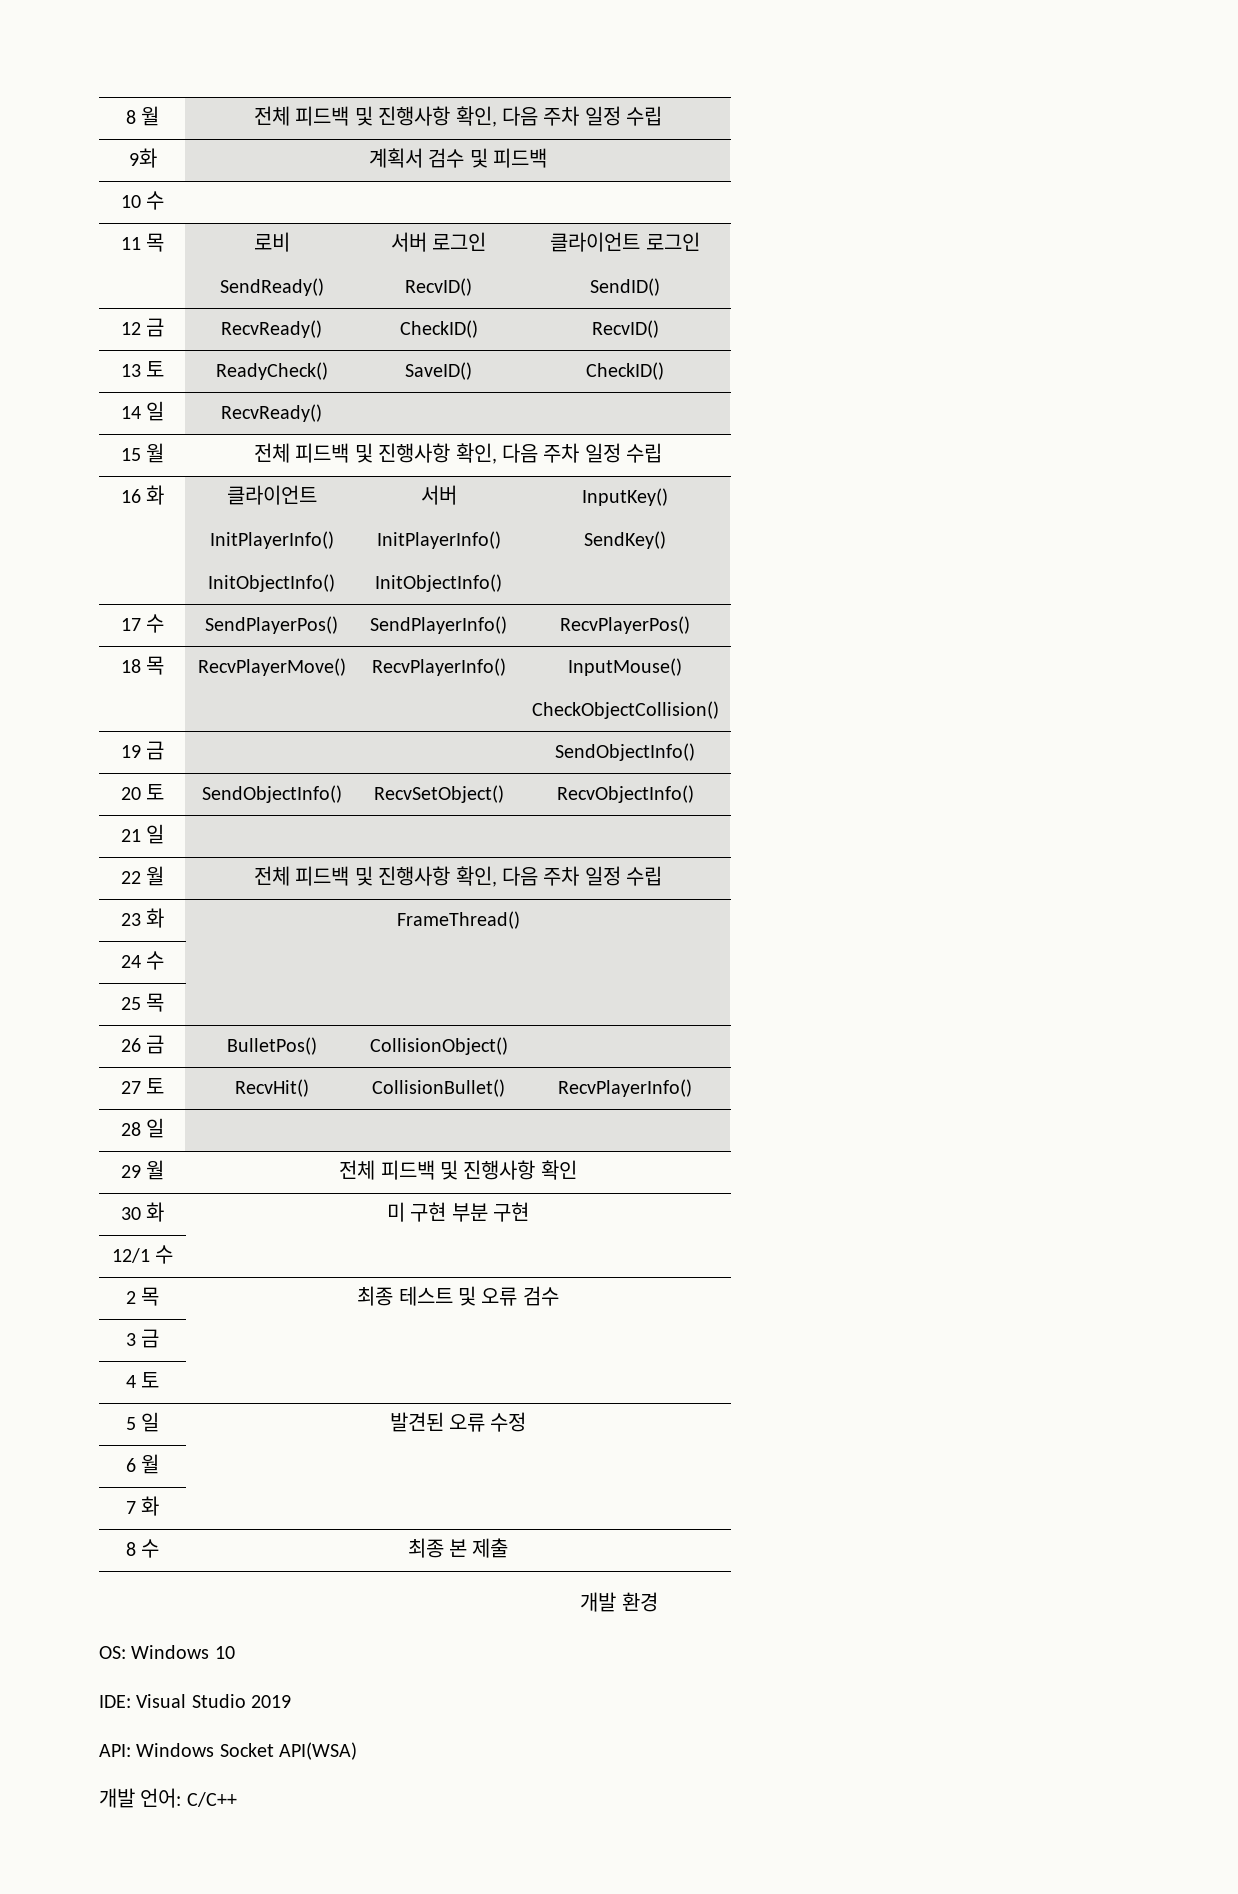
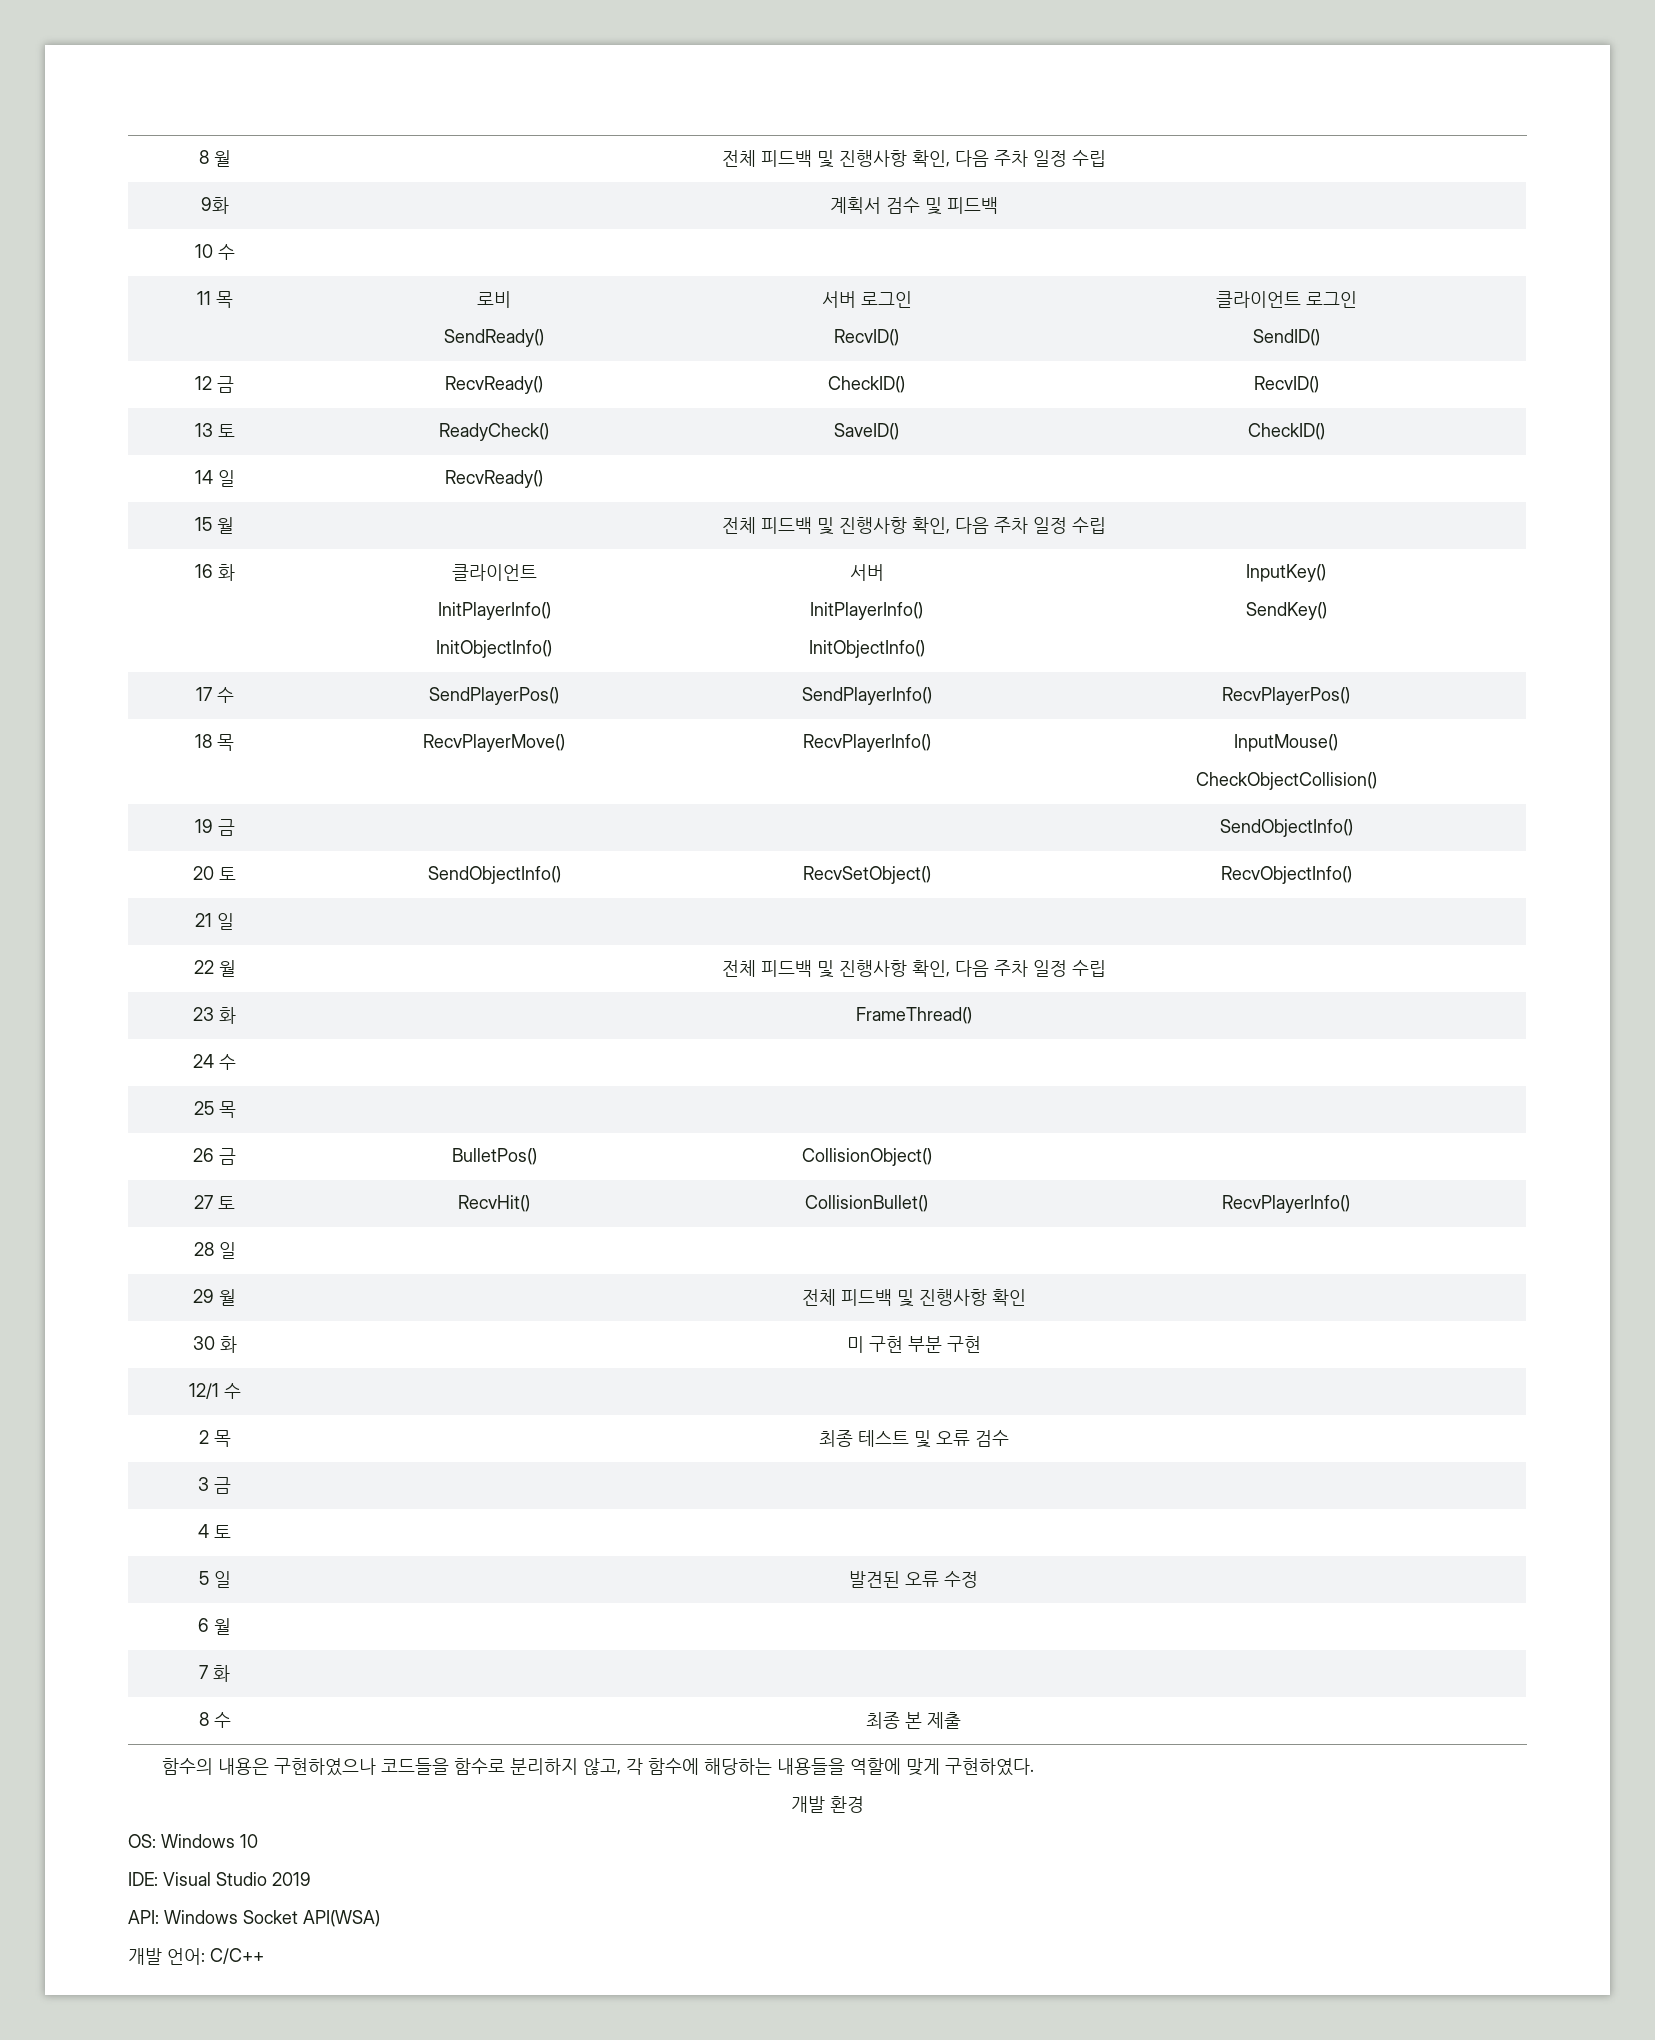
+ 함수의 내용은 구현하였으나 코드들을 함수로 분리하지 않고, 각 함수에 해당하는 내용들을 역할에 맞게 구현하였다.

